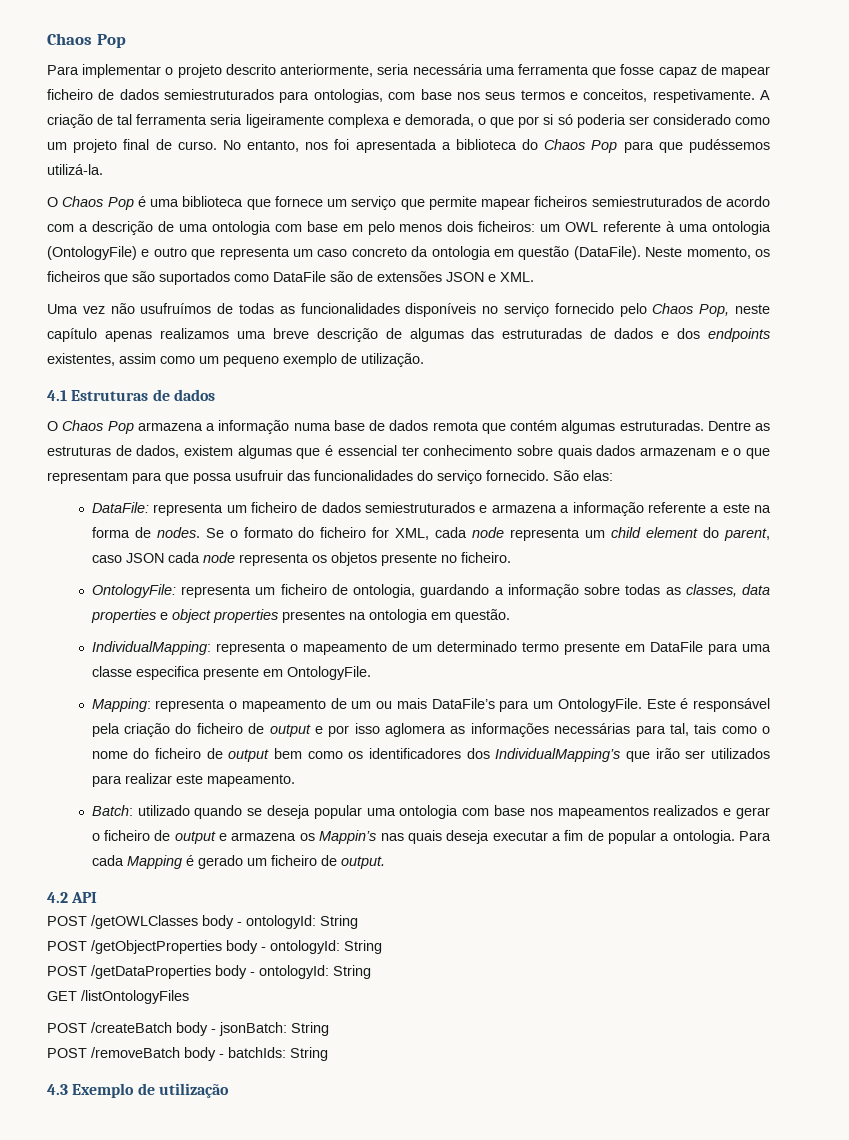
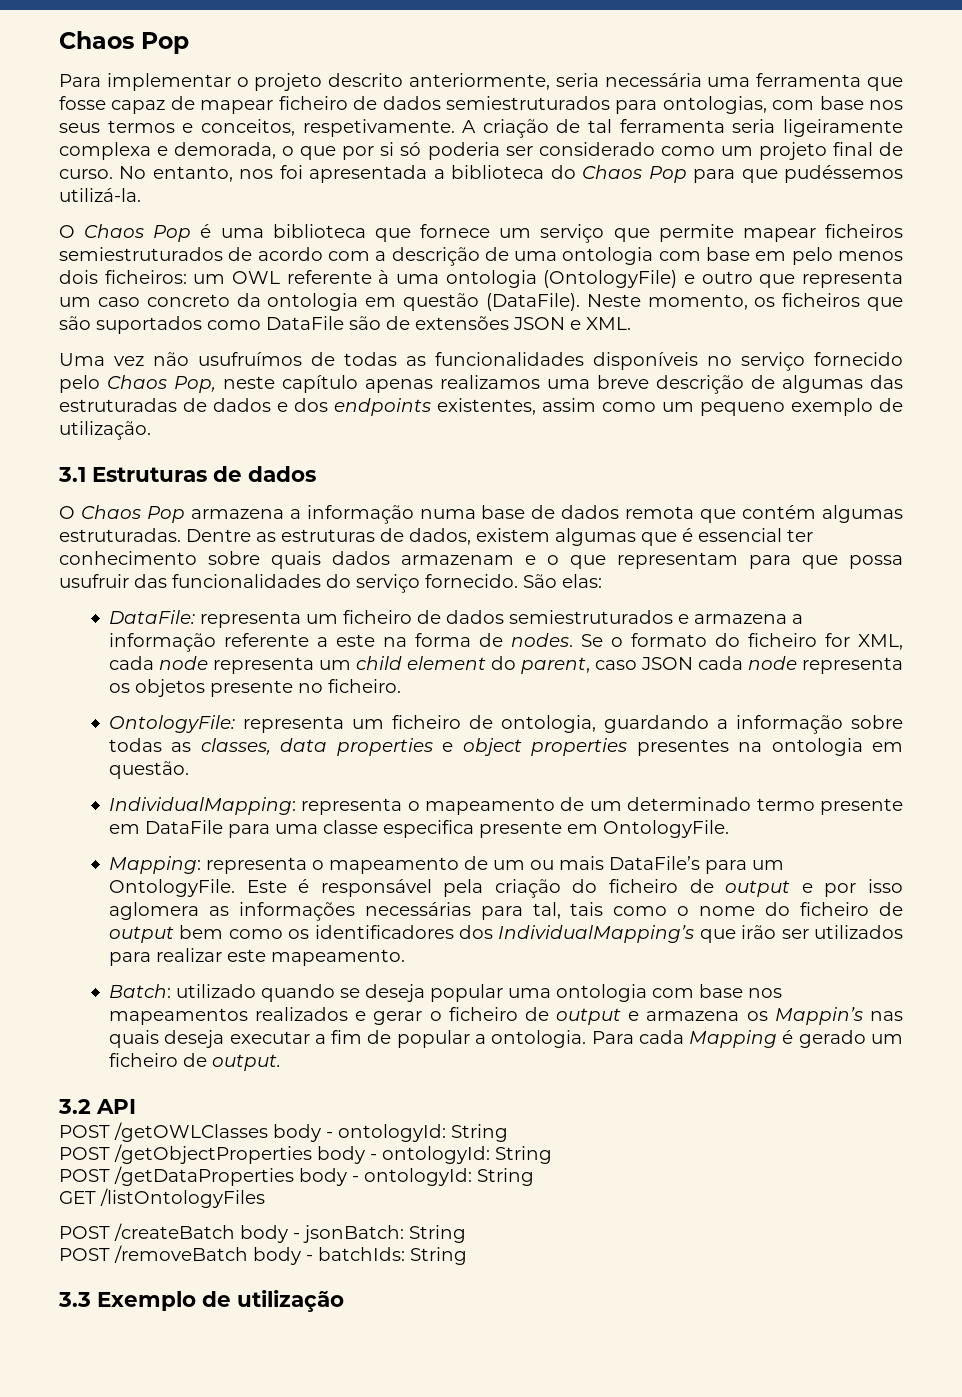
- 4.1 Estruturas de dados
+ 3.1 Estruturas de dados
- 4.2 API
+ 3.2 API
- 4.3 Exemplo de utilização
+ 3.3 Exemplo de utilização

